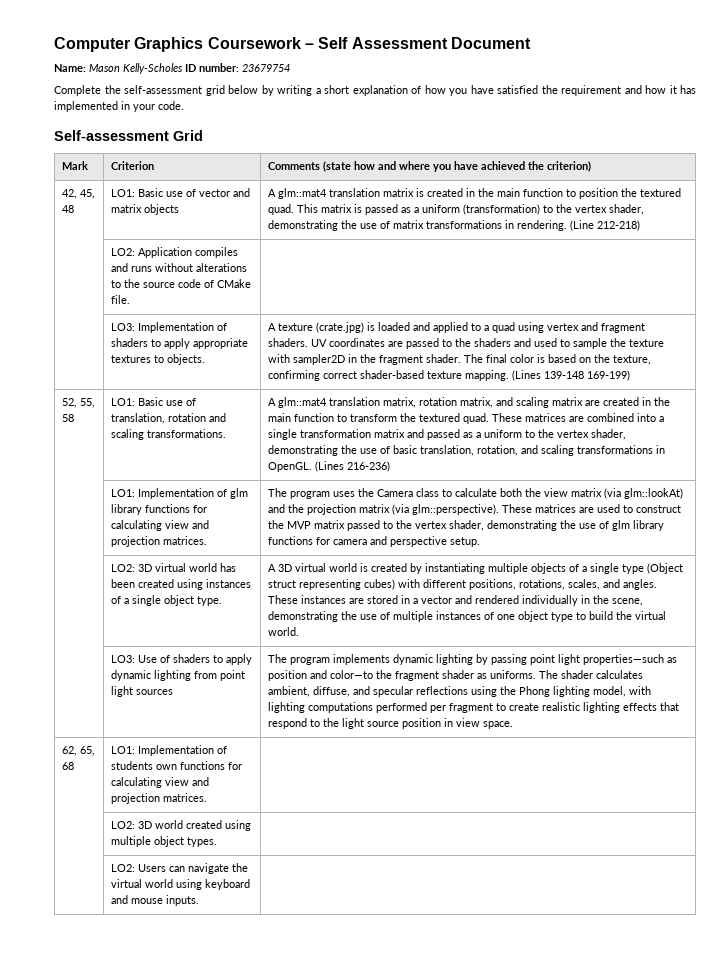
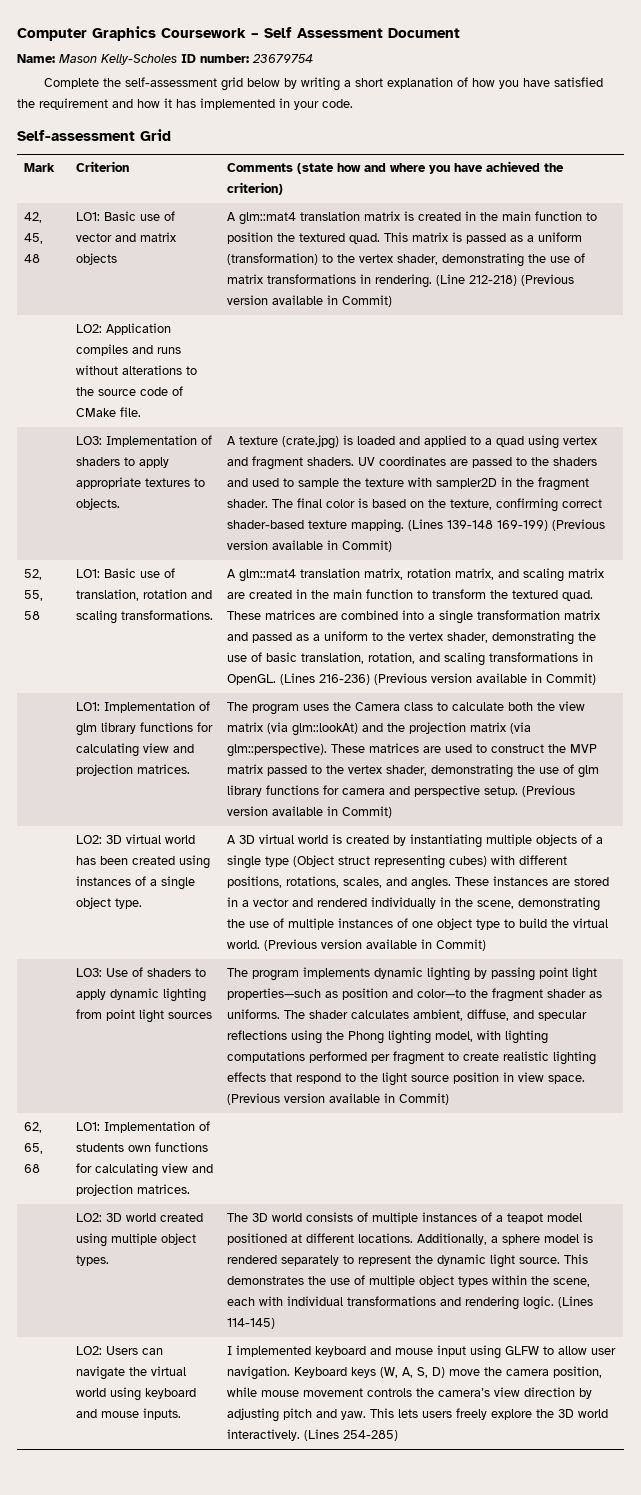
- (Line 212-218)
+ (Line 212-218) (Previous version available in Commit)
- (Lines 139-148 169-199)
+ (Lines 139-148 169-199) (Previous version available in Commit)
- (Lines 216-236)
+ (Lines 216-236) (Previous version available in Commit)
- These matrices are used to construct the MVP matrix passed to the vertex shader, demonstrating the use of glm library functions for camera and perspective setup.
+ These matrices are used to construct the MVP matrix passed to the vertex shader, demonstrating the use of glm library functions for camera and perspective setup. (Previous version available in Commit)
- These instances are stored in a vector and rendered individually in the scene, demonstrating the use of multiple instances of one object type to build the virtual world.
+ These instances are stored in a vector and rendered individually in the scene, demonstrating the use of multiple instances of one object type to build the virtual world. (Previous version available in Commit)
- The shader calculates ambient, diffuse, and specular reflections using the Phong lighting model, with lighting computations performed per fragment to create realistic lighting effects that respond to the light source position in view space.
+ The shader calculates ambient, diffuse, and specular reflections using the Phong lighting model, with lighting computations performed per fragment to create realistic lighting effects that respond to the light source position in view space. (Previous version available in Commit)
+ The 3D world consists of multiple instances of a teapot model positioned at different locations. Additionally, a sphere model is rendered separately to represent the dynamic light source. This demonstrates the use of multiple object types within the scene, each with individual transformations and rendering logic. (Lines 114-145)
+ I implemented keyboard and mouse input using GLFW to allow user navigation. Keyboard keys (W, A, S, D) move the camera position, while mouse movement controls the camera’s view direction by adjusting pitch and yaw. This lets users freely explore the 3D world interactively. (Lines 254-285)

